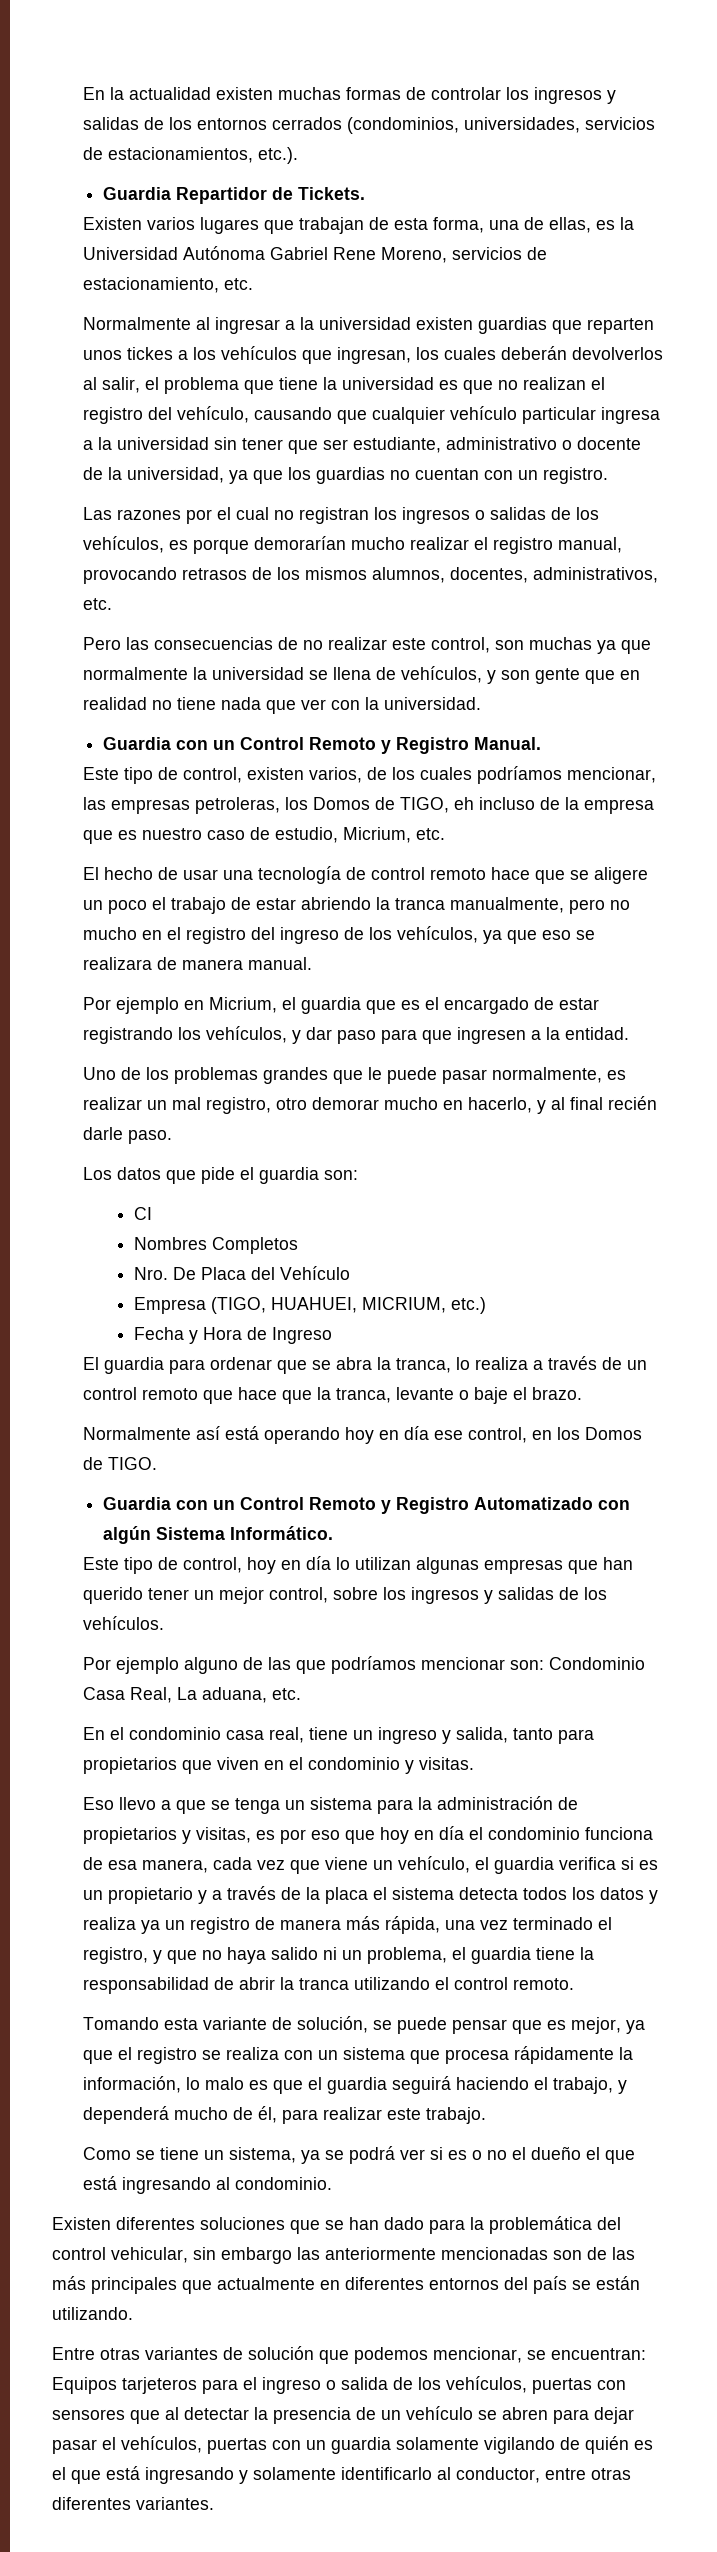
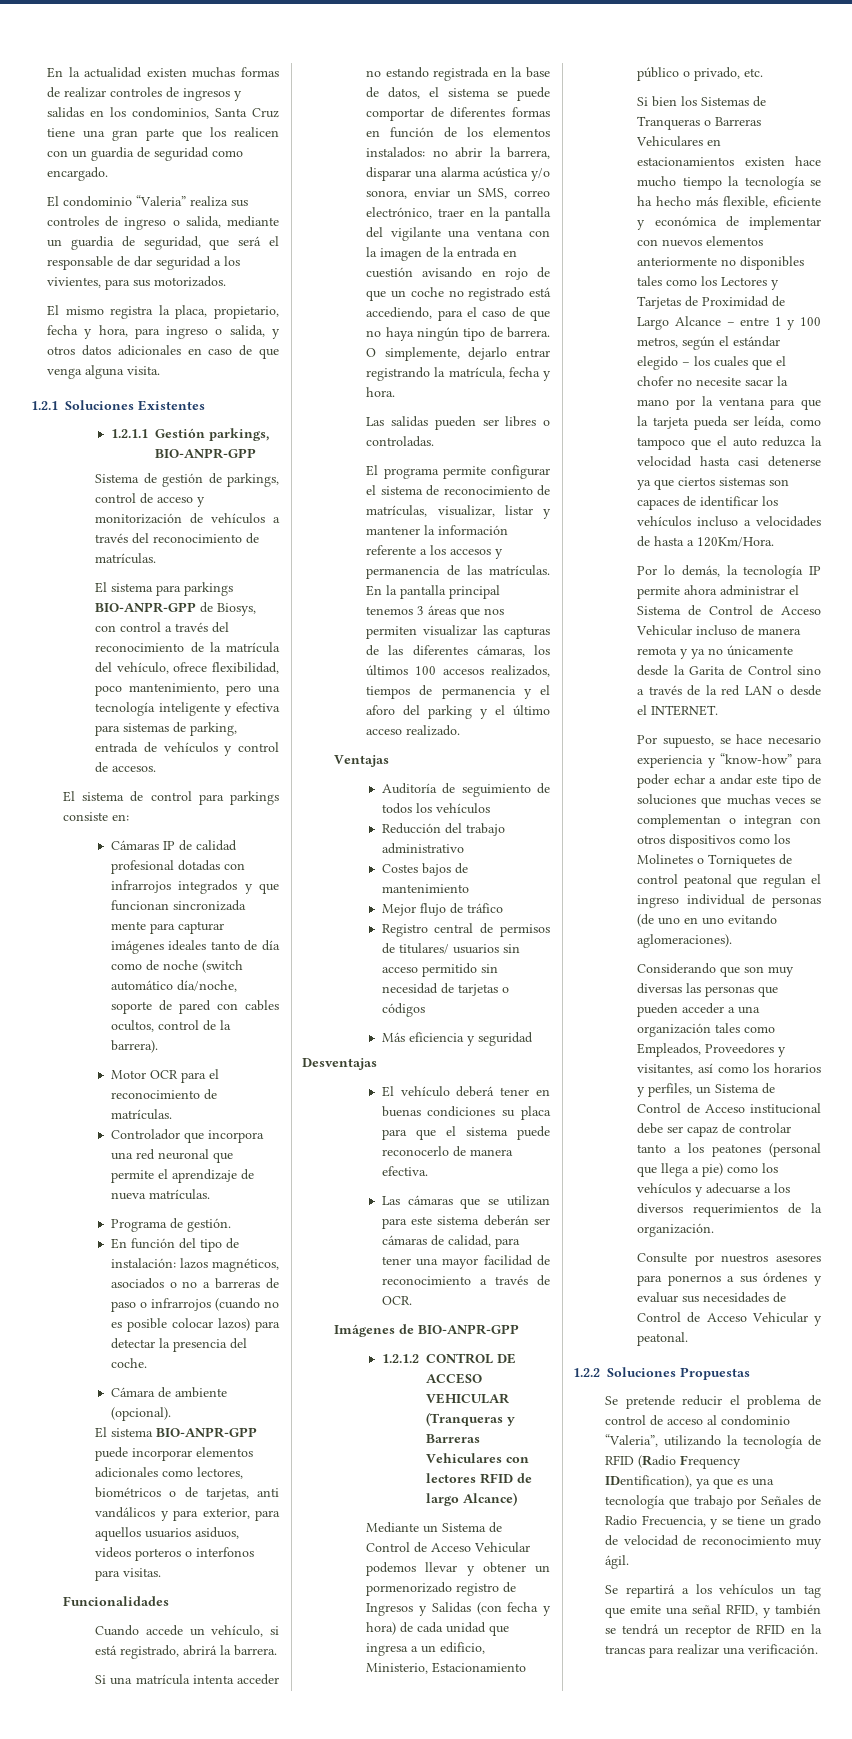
- En la actualidad existen muchas formas de controlar los ingresos y salidas de los entornos cerrados (condominios, universidades, servicios de estacionamientos, etc.).
- Guardia Repartidor de Tickets.
- Existen varios lugares que trabajan de esta forma, una de ellas, es la Universidad Autónoma Gabriel Rene Moreno, servicios de estacionamiento, etc.
- Normalmente al ingresar a la universidad existen guardias que reparten unos tickes a los vehículos que ingresan, los cuales deberán devolverlos al salir, el problema que tiene la universidad es que no realizan el registro del vehículo, causando que cualquier vehículo particular ingresa a la universidad sin tener que ser estudiante, administrativo o docente de la universidad, ya que los guardias no cuentan con un registro.
- Las razones por el cual no registran los ingresos o salidas de los vehículos, es porque demorarían mucho realizar el registro manual, provocando retrasos de los mismos alumnos, docentes, administrativos, etc.
- Pero las consecuencias de no realizar este control, son muchas ya que normalmente la universidad se llena de vehículos, y son gente que en realidad no tiene nada que ver con la universidad.
- Guardia con un Control Remoto y Registro Manual.
- Este tipo de control, existen varios, de los cuales podríamos mencionar, las empresas petroleras, los Domos de TIGO, eh incluso de la empresa que es nuestro caso de estudio, Micrium, etc.
- El hecho de usar una tecnología de control remoto hace que se aligere un poco el trabajo de estar abriendo la tranca manualmente, pero no mucho en el registro del ingreso de los vehículos, ya que eso se realizara de manera manual.
- Por ejemplo en Micrium, el guardia que es el encargado de estar registrando los vehículos, y dar paso para que ingresen a la entidad.
- Uno de los problemas grandes que le puede pasar normalmente, es realizar un mal registro, otro demorar mucho en hacerlo, y al final recién darle paso.
- Los datos que pide el guardia son:
- CI
- Nombres Completos
- Nro. De Placa del Vehículo
- Empresa (TIGO, HUAHUEI, MICRIUM, etc.)
- Fecha y Hora de Ingreso
- El guardia para ordenar que se abra la tranca, lo realiza a través de un control remoto que hace que la tranca, levante o baje el brazo.
- Normalmente así está operando hoy en día ese control, en los Domos de TIGO.
- Guardia con un Control Remoto y Registro Automatizado con algún Sistema Informático.
- Este tipo de control, hoy en día lo utilizan algunas empresas que han querido tener un mejor control, sobre los ingresos y salidas de los vehículos.
- Por ejemplo alguno de las que podríamos mencionar son: Condominio Casa Real, La aduana, etc.
- En el condominio casa real, tiene un ingreso y salida, tanto para propietarios que viven en el condominio y visitas.
- Eso llevo a que se tenga un sistema para la administración de propietarios y visitas, es por eso que hoy en día el condominio funciona de esa manera, cada vez que viene un vehículo, el guardia verifica si es un propietario y a través de la placa el sistema detecta todos los datos y realiza ya un registro de manera más rápida, una vez terminado el registro, y que no haya salido ni un problema, el guardia tiene la responsabilidad de abrir la tranca utilizando el control remoto.
- Tomando esta variante de solución, se puede pensar que es mejor, ya que el registro se realiza con un sistema que procesa rápidamente la información, lo malo es que el guardia seguirá haciendo el trabajo, y dependerá mucho de él, para realizar este trabajo.
- Como se tiene un sistema, ya se podrá ver si es o no el dueño el que está ingresando al condominio.
- Existen diferentes soluciones que se han dado para la problemática del control vehicular, sin embargo las anteriormente mencionadas son de las más principales que actualmente en diferentes entornos del país se están utilizando.
- Entre otras variantes de solución que podemos mencionar, se encuentran: Equipos tarjeteros para el ingreso o salida de los vehículos, puertas con sensores que al detectar la presencia de un vehículo se abren para dejar pasar el vehículos, puertas con un guardia solamente vigilando de quién es el que está ingresando y solamente identificarlo al conductor, entre otras diferentes variantes.
+ En la actualidad existen muchas formas de realizar controles de ingresos y salidas en los condominios, Santa Cruz tiene una gran parte que los realicen con un guardia de seguridad como encargado.
+ El condominio “Valeria” realiza sus controles de ingreso o salida, mediante un guardia de seguridad, que será el responsable de dar seguridad a los vivientes, para sus motorizados.
+ El mismo registra la placa, propietario, fecha y hora, para ingreso o salida, y otros datos adicionales en caso de que venga alguna visita.
+ 1.2.1 Soluciones Existentes
+ 1.2.1.1 Gestión parkings, BIO-ANPR-GPP
+ Sistema de gestión de parkings, control de acceso y monitorización de vehículos a través del reconocimiento de matrículas.
+ El sistema para parkings BIO-ANPR-GPP de Biosys, con control a través del reconocimiento de la matrícula del vehículo, ofrece flexibilidad, poco mantenimiento, pero una tecnología inteligente y efectiva para sistemas de parking, entrada de vehículos y control de accesos.
+ El sistema de control para parkings consiste en:
+ Cámaras IP de calidad profesional dotadas con infrarrojos integrados y que funcionan sincronizada mente para capturar imágenes ideales tanto de día como de noche (switch automático día/noche, soporte de pared con cables ocultos, control de la barrera).
+ Motor OCR para el reconocimiento de matrículas.
+ Controlador que incorpora una red neuronal que permite el aprendizaje de nueva matrículas.
+ Programa de gestión.
+ En función del tipo de instalación: lazos magnéticos, asociados o no a barreras de paso o infrarrojos (cuando no es posible colocar lazos) para detectar la presencia del coche.
+ Cámara de ambiente (opcional).
+ El sistema BIO-ANPR-GPP puede incorporar elementos adicionales como lectores, biométricos o de tarjetas, anti vandálicos y para exterior, para aquellos usuarios asiduos, videos porteros o interfonos para visitas.
+ Funcionalidades
+ Cuando accede un vehículo, si está registrado, abrirá la barrera.
+ Si una matrícula intenta acceder no estando registrada en la base de datos, el sistema se puede comportar de diferentes formas en función de los elementos instalados: no abrir la barrera, disparar una alarma acústica y/o sonora, enviar un SMS, correo electrónico, traer en la pantalla del vigilante una ventana con la imagen de la entrada en cuestión avisando en rojo de que un coche no registrado está accediendo, para el caso de que no haya ningún tipo de barrera. O simplemente, dejarlo entrar registrando la matrícula, fecha y hora.
+ Las salidas pueden ser libres o controladas.
+ El programa permite configurar el sistema de reconocimiento de matrículas, visualizar, listar y mantener la información referente a los accesos y permanencia de las matrículas. En la pantalla principal tenemos 3 áreas que nos permiten visualizar las capturas de las diferentes cámaras, los últimos 100 accesos realizados, tiempos de permanencia y el aforo del parking y el último acceso realizado.
+ Ventajas
+ Auditoría de seguimiento de todos los vehículos
+ Reducción del trabajo administrativo
+ Costes bajos de mantenimiento
+ Mejor flujo de tráfico
+ Registro central de permisos de titulares/ usuarios sin acceso permitido sin necesidad de tarjetas o códigos
+ Más eficiencia y seguridad
+ Desventajas
+ El vehículo deberá tener en buenas condiciones su placa para que el sistema puede reconocerlo de manera efectiva.
+ Las cámaras que se utilizan para este sistema deberán ser cámaras de calidad, para tener una mayor facilidad de reconocimiento a través de OCR.
+ Imágenes de BIO-ANPR-GPP
+ 1.2.1.2 CONTROL DE ACCESO VEHICULAR (Tranqueras y Barreras Vehiculares con lectores RFID de largo Alcance)
+ Mediante un Sistema de Control de Acceso Vehicular podemos llevar y obtener un pormenorizado registro de Ingresos y Salidas (con fecha y hora) de cada unidad que ingresa a un edificio, Ministerio, Estacionamiento público o privado, etc.
+ Si bien los Sistemas de Tranqueras o Barreras Vehiculares en estacionamientos existen hace mucho tiempo la tecnología se ha hecho más flexible, eficiente y económica de implementar con nuevos elementos anteriormente no disponibles tales como los Lectores y Tarjetas de Proximidad de Largo Alcance – entre 1 y 100 metros, según el estándar elegido – los cuales que el chofer no necesite sacar la mano por la ventana para que la tarjeta pueda ser leída, como tampoco que el auto reduzca la velocidad hasta casi detenerse ya que ciertos sistemas son capaces de identificar los vehículos incluso a velocidades de hasta a 120Km/Hora.
+ Por lo demás, la tecnología IP permite ahora administrar el Sistema de Control de Acceso Vehicular incluso de manera remota y ya no únicamente desde la Garita de Control sino a través de la red LAN o desde el INTERNET.
+ Por supuesto, se hace necesario experiencia y “know-how” para poder echar a andar este tipo de soluciones que muchas veces se complementan o integran con otros dispositivos como los Molinetes o Torniquetes de control peatonal que regulan el ingreso individual de personas (de uno en uno evitando aglomeraciones).
+ Considerando que son muy diversas las personas que pueden acceder a una organización tales como Empleados, Proveedores y visitantes, así como los horarios y perfiles, un Sistema de Control de Acceso institucional debe ser capaz de controlar tanto a los peatones (personal que llega a pie) como los vehículos y adecuarse a los diversos requerimientos de la organización.
+ Consulte por nuestros asesores para ponernos a sus órdenes y evaluar sus necesidades de Control de Acceso Vehicular y peatonal.
+ 1.2.2 Soluciones Propuestas
+ Se pretende reducir el problema de control de acceso al condominio “Valeria”, utilizando la tecnología de RFID (Radio Frequency IDentification), ya que es una tecnología que trabajo por Señales de Radio Frecuencia, y se tiene un grado de velocidad de reconocimiento muy ágil.
+ Se repartirá a los vehículos un tag que emite una señal RFID, y también se tendrá un receptor de RFID en la trancas para realizar una verificación.

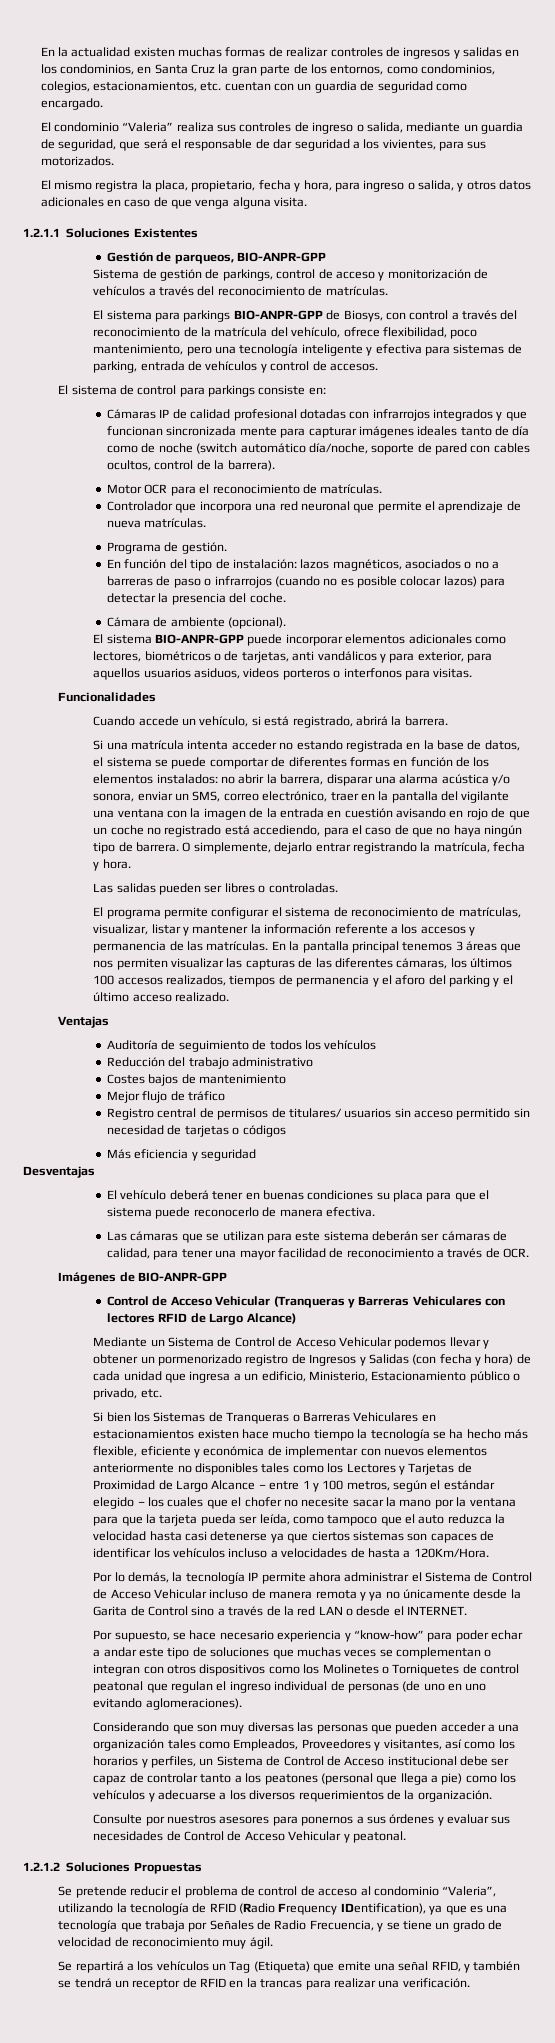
- En la actualidad existen muchas formas de realizar controles de ingresos y salidas en los condominios, Santa Cruz tiene una gran parte que los realicen con un guardia de seguridad como encargado.
+ En la actualidad existen muchas formas de realizar controles de ingresos y salidas en los condominios, en Santa Cruz la gran parte de los entornos, como condominios, colegios, estacionamientos, etc. cuentan con un guardia de seguridad como encargado.
- 1.2.1 Soluciones Existentes
+ 1.2.1.1 Soluciones Existentes
- 1.2.1.1 Gestión parkings, BIO-ANPR-GPP
+ Gestión de parqueos, BIO-ANPR-GPP
- 1.2.1.2 CONTROL DE ACCESO VEHICULAR (Tranqueras y Barreras Vehiculares con lectores RFID de largo Alcance)
+ Control de Acceso Vehicular (Tranqueras y Barreras Vehiculares con lectores RFID de Largo Alcance)
- 1.2.2 Soluciones Propuestas
+ 1.2.1.2 Soluciones Propuestas
- Se pretende reducir el problema de control de acceso al condominio “Valeria”, utilizando la tecnología de RFID (Radio Frequency IDentification), ya que es una tecnología que trabajo por Señales de Radio Frecuencia, y se tiene un grado de velocidad de reconocimiento muy ágil.
+ Se pretende reducir el problema de control de acceso al condominio “Valeria”, utilizando la tecnología de RFID (Radio Frequency IDentification), ya que es una tecnología que trabaja por Señales de Radio Frecuencia, y se tiene un grado de velocidad de reconocimiento muy ágil.
- Se repartirá a los vehículos un tag que emite una señal RFID, y también se tendrá un receptor de RFID en la trancas para realizar una verificación.
+ Se repartirá a los vehículos un Tag (Etiqueta) que emite una señal RFID, y también se tendrá un receptor de RFID en la trancas para realizar una verificación.

